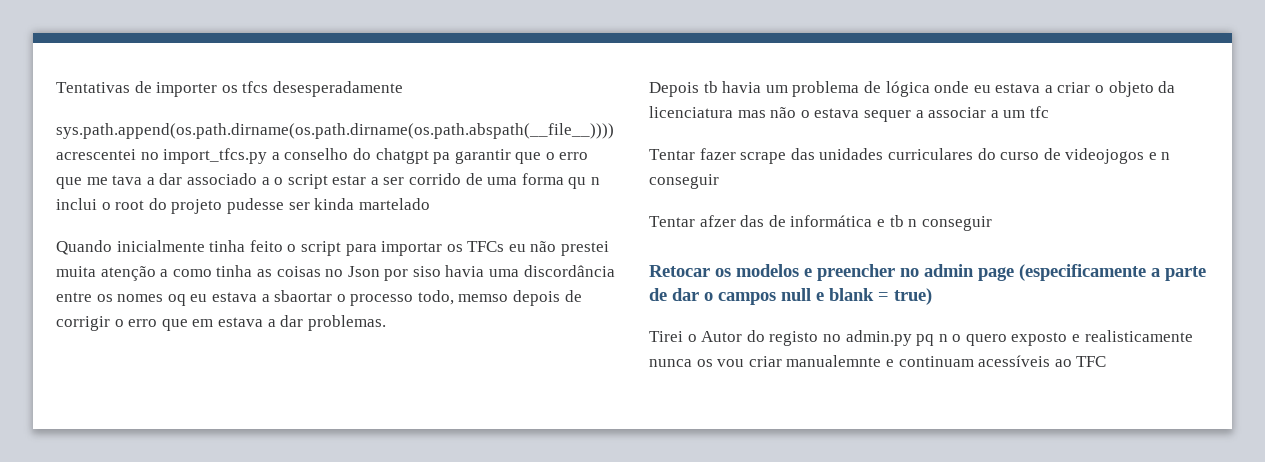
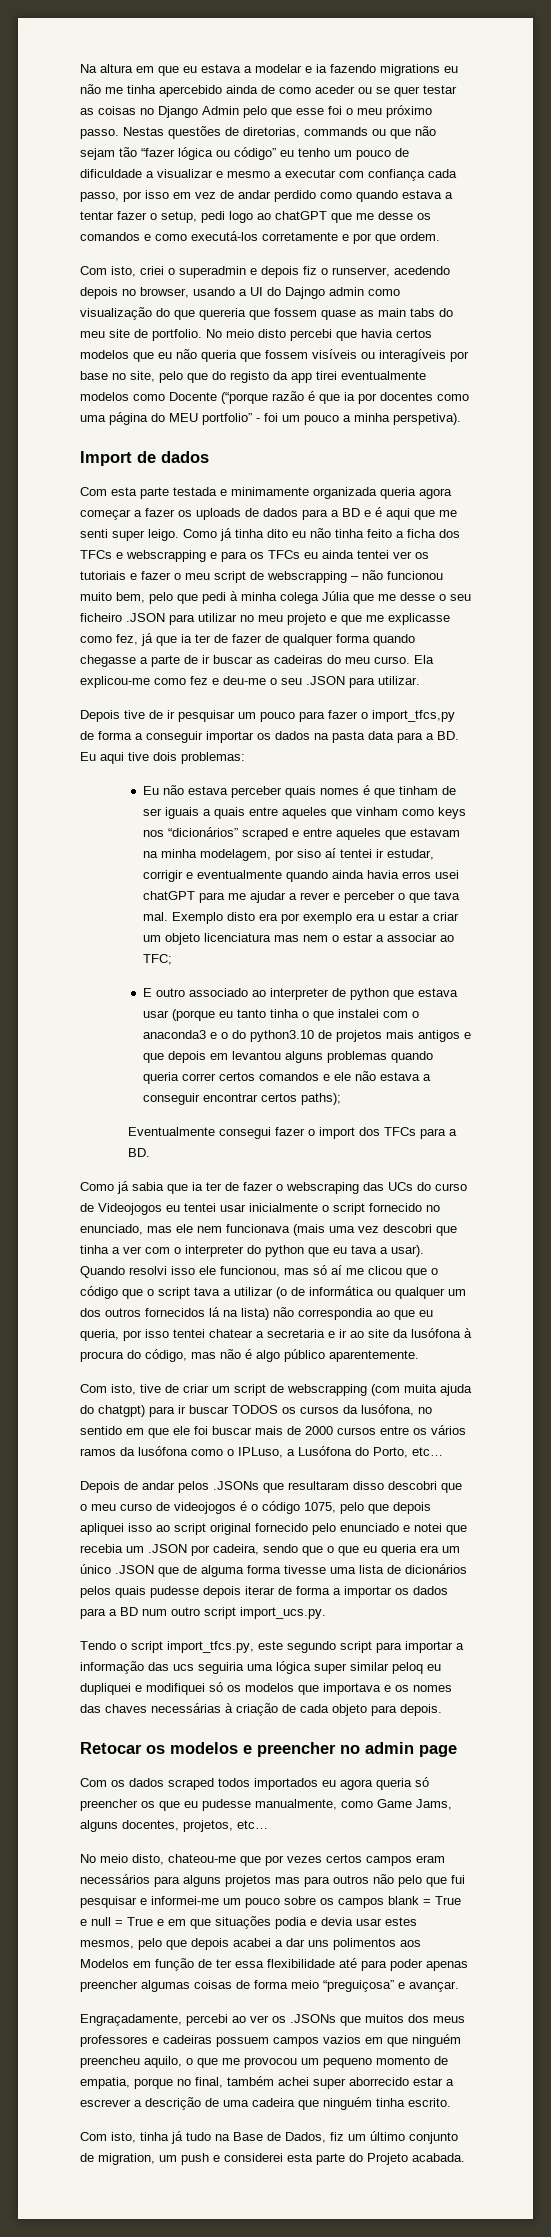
- Tentativas de importer os tfcs desesperadamente
- sys.path.append(os.path.dirname(os.path.dirname(os.path.abspath(__file__)))) acrescentei no import_tfcs.py a conselho do chatgpt pa garantir que o erro que me tava a dar associado a o script estar a ser corrido de uma forma qu n inclui o root do projeto pudesse ser kinda martelado
- Quando inicialmente tinha feito o script para importar os TFCs eu não prestei muita atenção a como tinha as coisas no Json por siso havia uma discordância entre os nomes oq eu estava a sbaortar o processo todo, memso depois de corrigir o erro que em estava a dar problemas.
- Depois tb havia um problema de lógica onde eu estava a criar o objeto da licenciatura mas não o estava sequer a associar a um tfc
- Tentar fazer scrape das unidades curriculares do curso de videojogos e n conseguir
- Tentar afzer das de informática e tb n conseguir
+ Na altura em que eu estava a modelar e ia fazendo migrations eu não me tinha apercebido ainda de como aceder ou se quer testar as coisas no Django Admin pelo que esse foi o meu próximo passo. Nestas questões de diretorias, commands ou que não sejam tão “fazer lógica ou código” eu tenho um pouco de dificuldade a visualizar e mesmo a executar com confiança cada passo, por isso em vez de andar perdido como quando estava a tentar fazer o setup, pedi logo ao chatGPT que me desse os comandos e como executá-los corretamente e por que ordem.
+ Com isto, criei o superadmin e depois fiz o runserver, acedendo depois no browser, usando a UI do Dajngo admin como visualização do que quereria que fossem quase as main tabs do meu site de portfolio. No meio disto percebi que havia certos modelos que eu não queria que fossem visíveis ou interagíveis por base no site, pelo que do registo da app tirei eventualmente modelos como Docente (“porque razão é que ia por docentes como uma página do MEU portfolio” - foi um pouco a minha perspetiva).
+ Import de dados
+ Com esta parte testada e minimamente organizada queria agora começar a fazer os uploads de dados para a BD e é aqui que me senti super leigo. Como já tinha dito eu não tinha feito a ficha dos TFCs e webscrapping e para os TFCs eu ainda tentei ver os tutoriais e fazer o meu script de webscrapping – não funcionou muito bem, pelo que pedi à minha colega Júlia que me desse o seu ficheiro .JSON para utilizar no meu projeto e que me explicasse como fez, já que ia ter de fazer de qualquer forma quando chegasse a parte de ir buscar as cadeiras do meu curso. Ela explicou-me como fez e deu-me o seu .JSON para utilizar.
+ Depois tive de ir pesquisar um pouco para fazer o import_tfcs,py de forma a conseguir importar os dados na pasta data para a BD. Eu aqui tive dois problemas:
+ Eu não estava perceber quais nomes é que tinham de ser iguais a quais entre aqueles que vinham como keys nos “dicionários” scraped e entre aqueles que estavam na minha modelagem, por siso aí tentei ir estudar, corrigir e eventualmente quando ainda havia erros usei chatGPT para me ajudar a rever e perceber o que tava mal. Exemplo disto era por exemplo era u estar a criar um objeto licenciatura mas nem o estar a associar ao TFC;
+ E outro associado ao interpreter de python que estava usar (porque eu tanto tinha o que instalei com o anaconda3 e o do python3.10 de projetos mais antigos e que depois em levantou alguns problemas quando queria correr certos comandos e ele não estava a conseguir encontrar certos paths);
+ Eventualmente consegui fazer o import dos TFCs para a BD.
+ Como já sabia que ia ter de fazer o webscraping das UCs do curso de Videojogos eu tentei usar inicialmente o script fornecido no enunciado, mas ele nem funcionava (mais uma vez descobri que tinha a ver com o interpreter do python que eu tava a usar). Quando resolvi isso ele funcionou, mas só aí me clicou que o código que o script tava a utilizar (o de informática ou qualquer um dos outros fornecidos lá na lista) não correspondia ao que eu queria, por isso tentei chatear a secretaria e ir ao site da lusófona à procura do código, mas não é algo público aparentemente.
+ Com isto, tive de criar um script de webscrapping (com muita ajuda do chatgpt) para ir buscar TODOS os cursos da lusófona, no sentido em que ele foi buscar mais de 2000 cursos entre os vários ramos da lusófona como o IPLuso, a Lusófona do Porto, etc…
+ Depois de andar pelos .JSONs que resultaram disso descobri que o meu curso de videojogos é o código 1075, pelo que depois apliquei isso ao script original fornecido pelo enunciado e notei que recebia um .JSON por cadeira, sendo que o que eu queria era um único .JSON que de alguma forma tivesse uma lista de dicionários pelos quais pudesse depois iterar de forma a importar os dados para a BD num outro script import_ucs.py.
+ Tendo o script import_tfcs.py, este segundo script para importar a informação das ucs seguiria uma lógica super similar peloq eu dupliquei e modifiquei só os modelos que importava e os nomes das chaves necessárias à criação de cada objeto para depois.
- Retocar os modelos e preencher no admin page (especificamente a parte de dar o campos null e blank = true)
- Tirei o Autor do registo no admin.py pq n o quero exposto e realisticamente nunca os vou criar manualemnte e continuam acessíveis ao TFC
+ Retocar os modelos e preencher no admin page
+ Com os dados scraped todos importados eu agora queria só preencher os que eu pudesse manualmente, como Game Jams, alguns docentes, projetos, etc…
+ No meio disto, chateou-me que por vezes certos campos eram necessários para alguns projetos mas para outros não pelo que fui pesquisar e informei-me um pouco sobre os campos blank = True e null = True e em que situações podia e devia usar estes mesmos, pelo que depois acabei a dar uns polimentos aos Modelos em função de ter essa flexibilidade até para poder apenas preencher algumas coisas de forma meio “preguiçosa” e avançar.
+ Engraçadamente, percebi ao ver os .JSONs que muitos dos meus professores e cadeiras possuem campos vazios em que ninguém preencheu aquilo, o que me provocou um pequeno momento de empatia, porque no final, também achei super aborrecido estar a escrever a descrição de uma cadeira que ninguém tinha escrito.
+ Com isto, tinha já tudo na Base de Dados, fiz um último conjunto de migration, um push e considerei esta parte do Projeto acabada.

